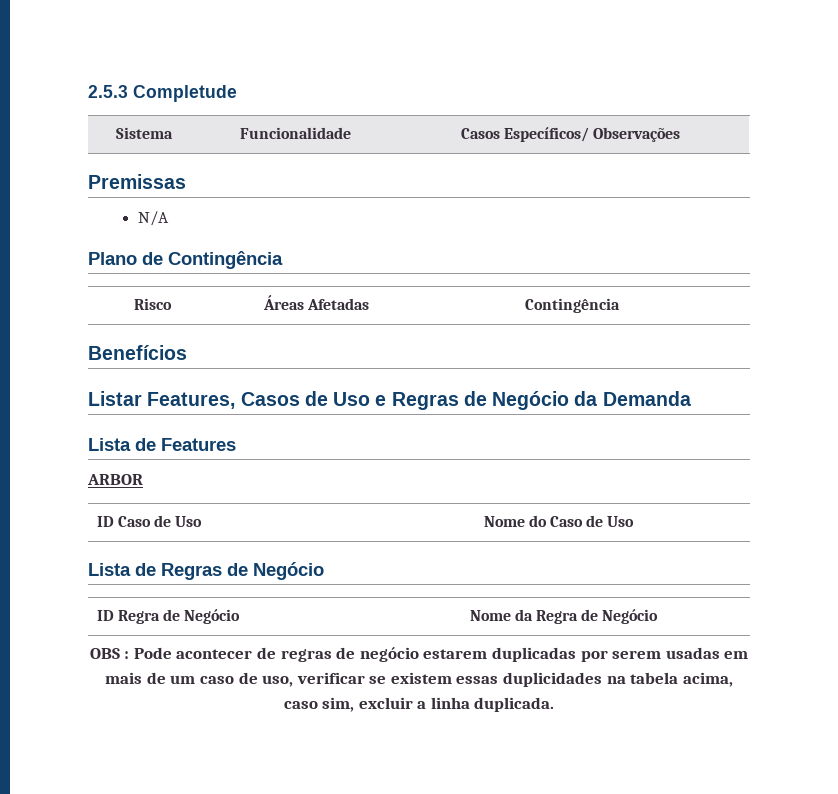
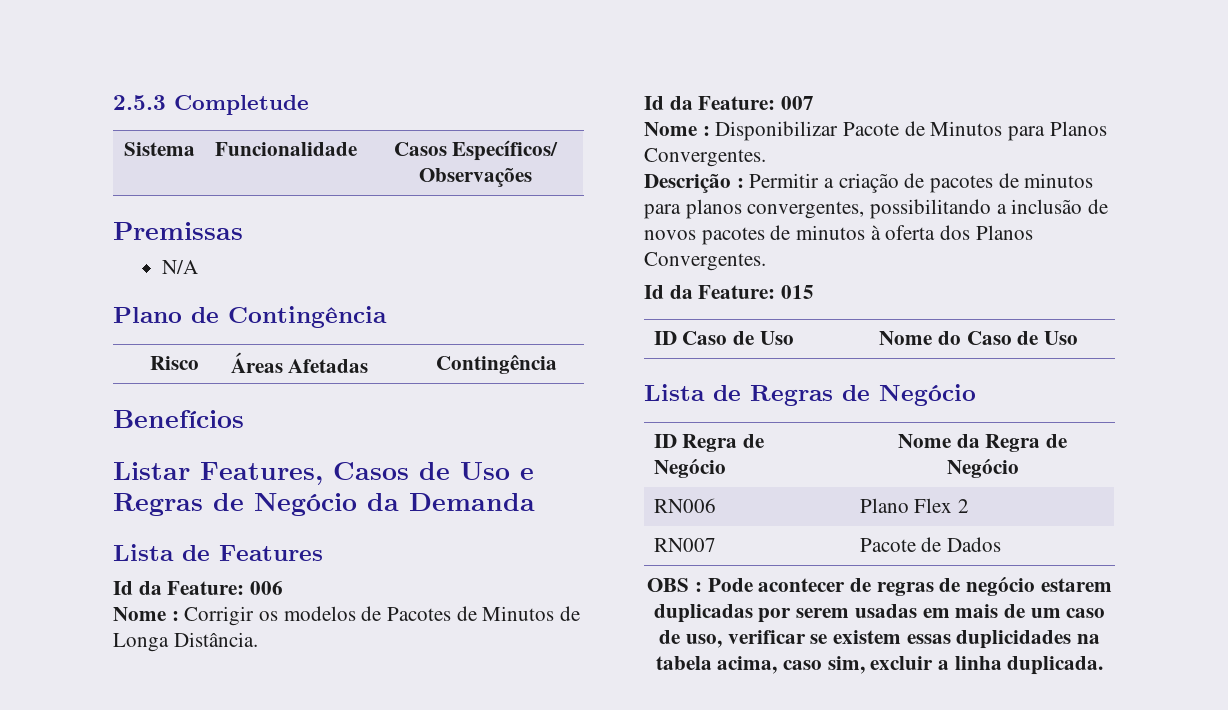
- ARBOR
+ Id da Feature: 006
+ Nome : Corrigir os modelos de Pacotes de Minutos de Longa Distância.
+ Id da Feature: 007
+ Nome : Disponibilizar Pacote de Minutos para Planos Convergentes.
+ Descrição : Permitir a criação de pacotes de minutos para planos convergentes, possibilitando a inclusão de novos pacotes de minutos à oferta dos Planos Convergentes.
+ Id da Feature: 015
+ RN006 | Plano Flex 2
+ RN007 | Pacote de Dados

